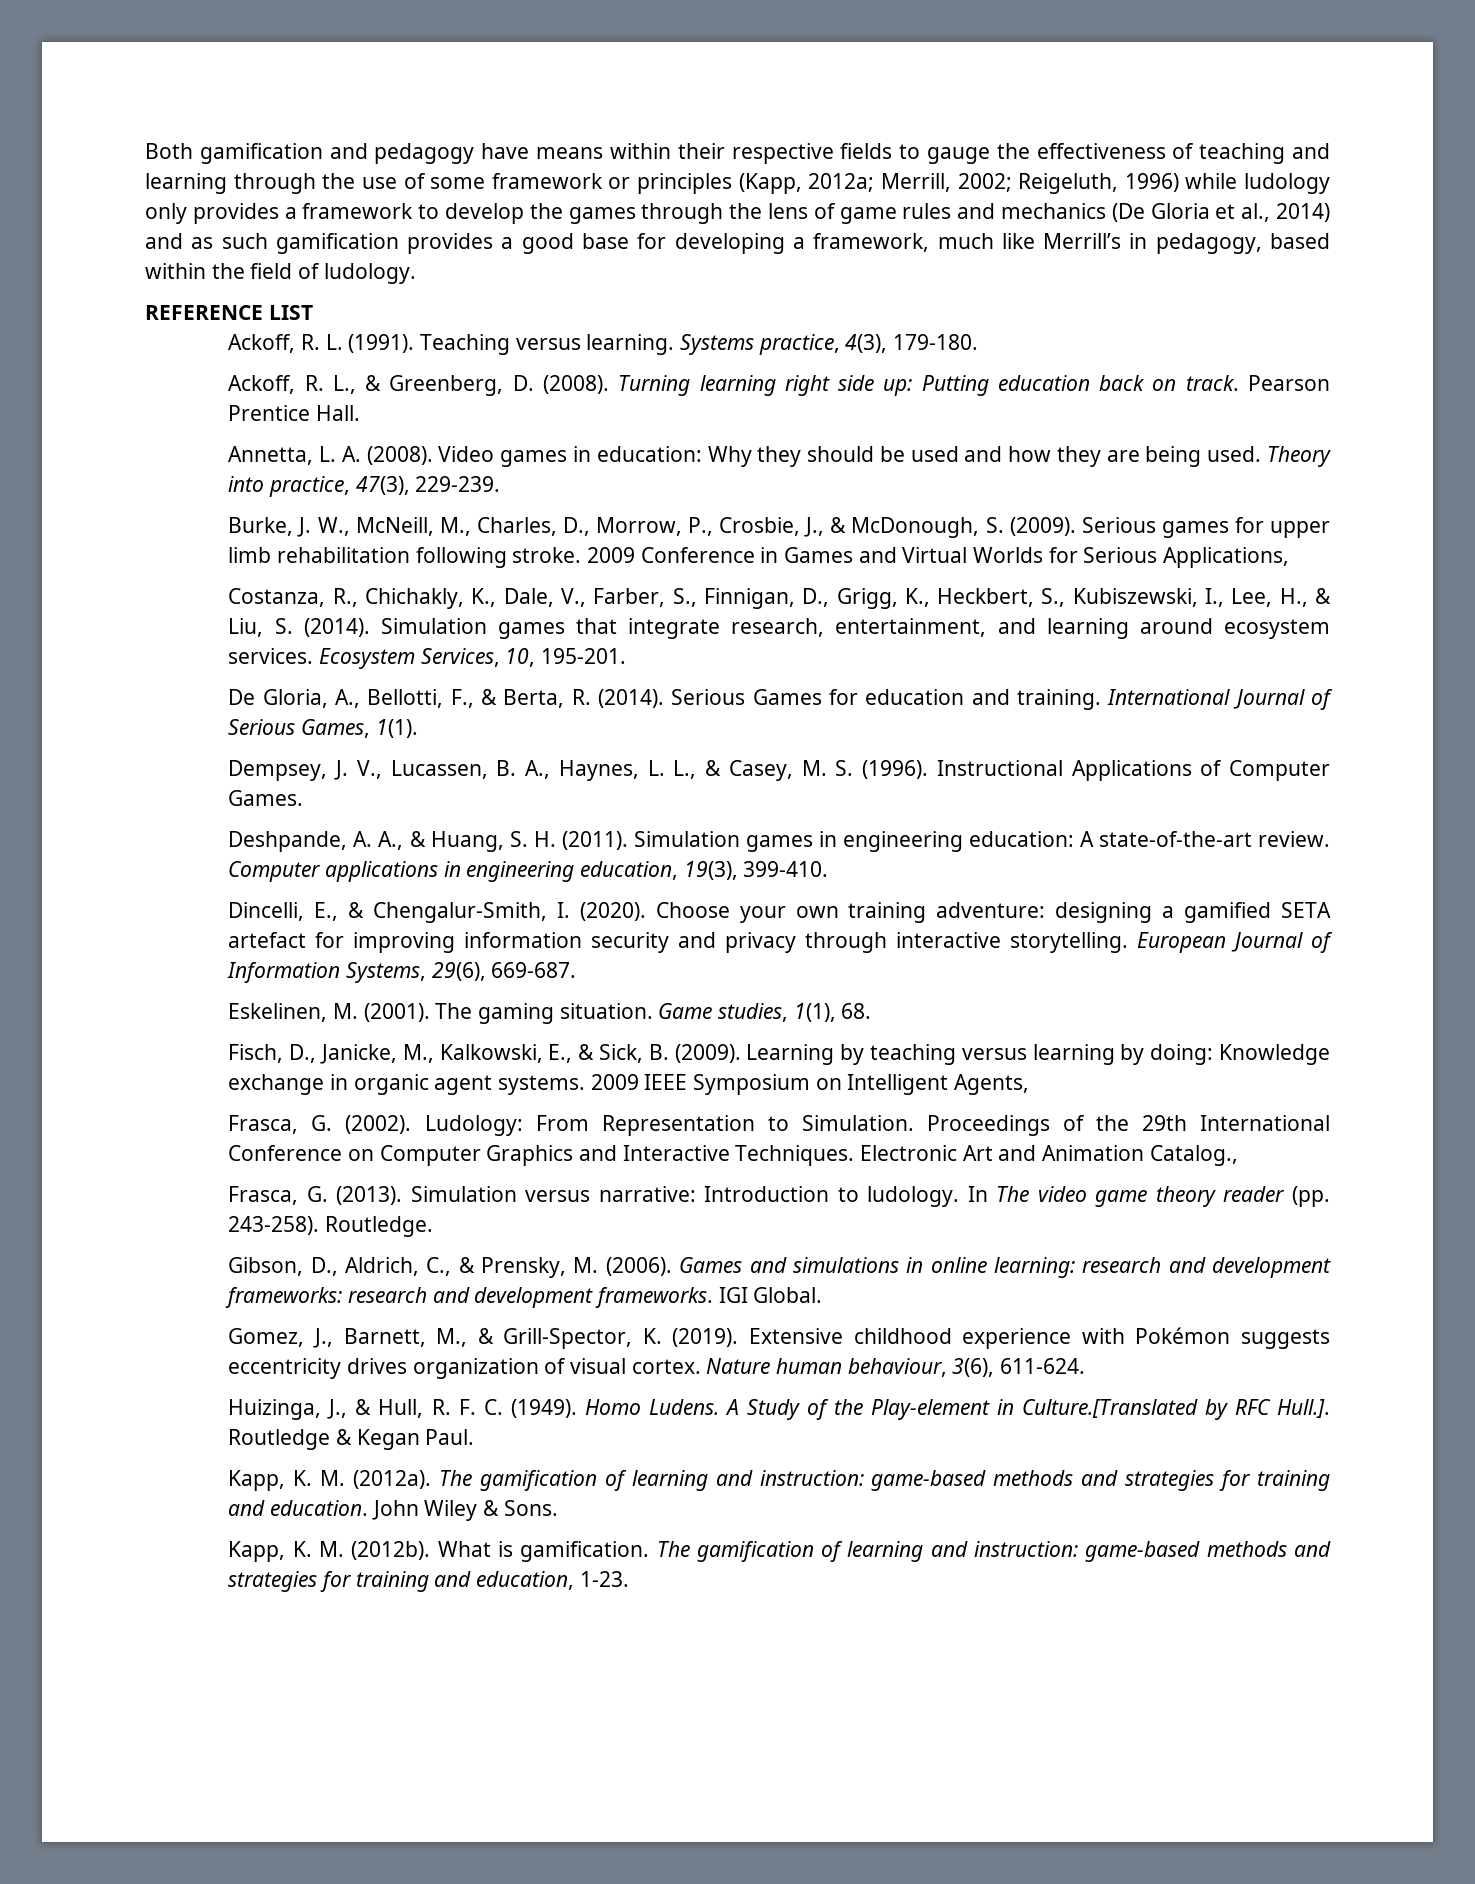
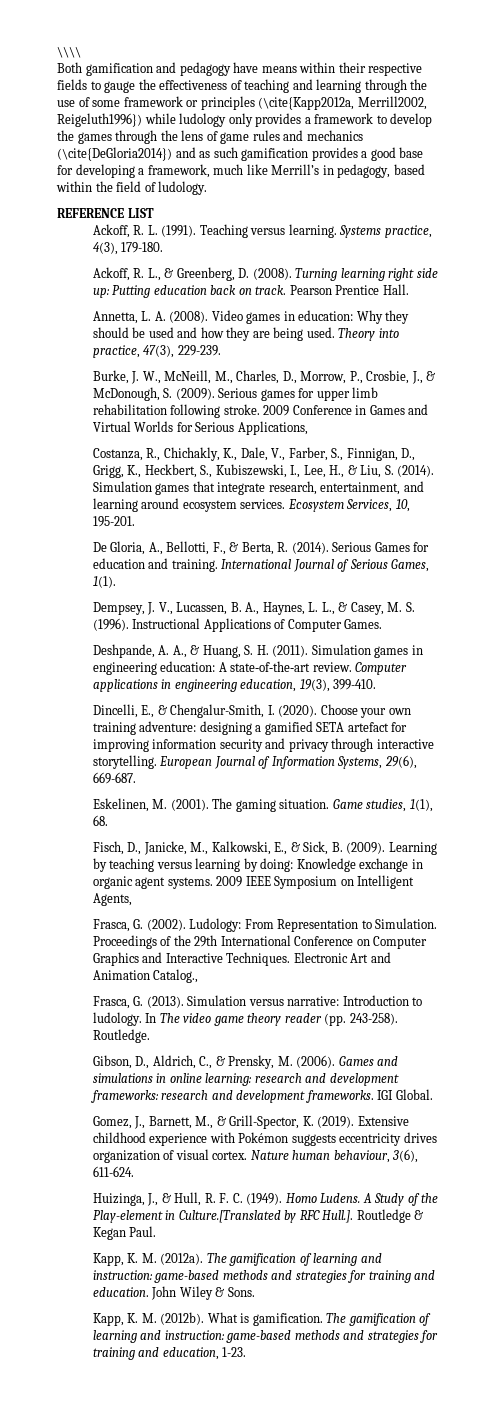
+ \\\\
- Both gamification and pedagogy have means within their respective fields to gauge the effectiveness of teaching and learning through the use of some framework or principles (Kapp, 2012a; Merrill, 2002; Reigeluth, 1996) while ludology only provides a framework to develop the games through the lens of game rules and mechanics (De Gloria et al., 2014) and as such gamification provides a good base for developing a framework, much like Merrill’s in pedagogy, based within the field of ludology.
+ Both gamification and pedagogy have means within their respective fields to gauge the effectiveness of teaching and learning through the use of some framework or principles (\cite{Kapp2012a, Merrill2002, Reigeluth1996}) while ludology only provides a framework to develop the games through the lens of game rules and mechanics (\cite{DeGloria2014}) and as such gamification provides a good base for developing a framework, much like Merrill’s in pedagogy, based within the field of ludology.

